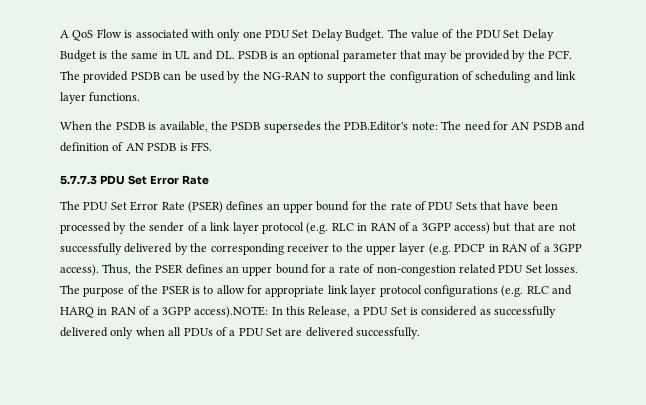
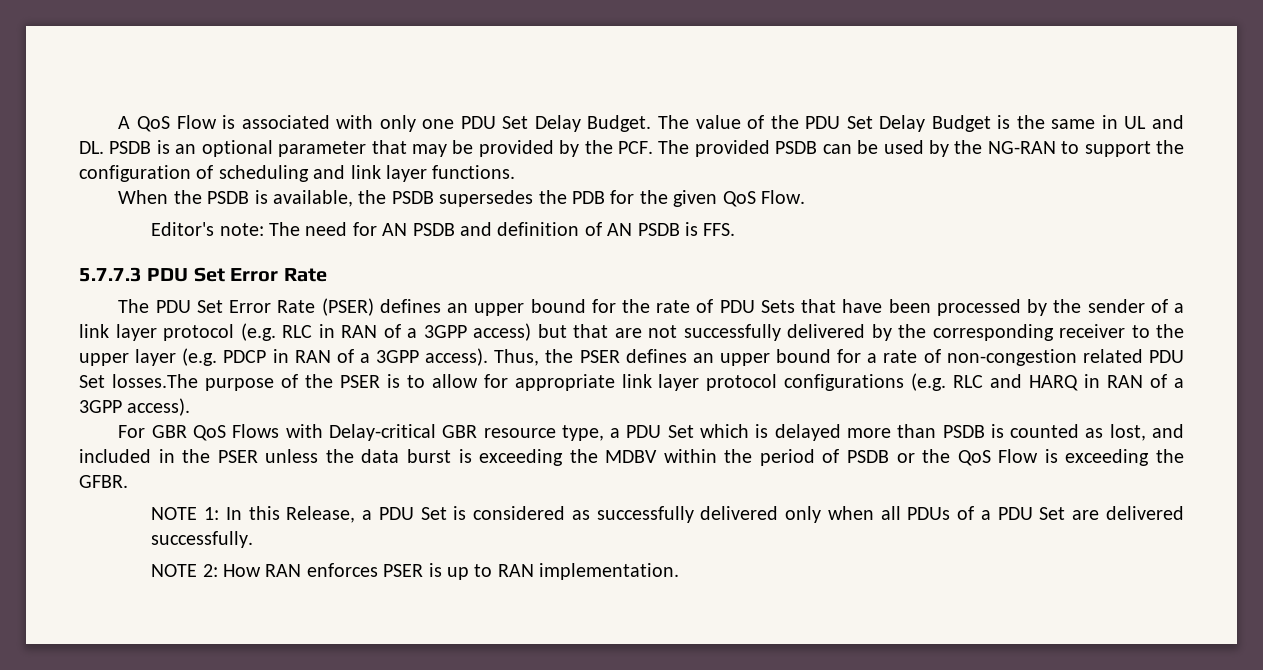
- When the PSDB is available, the PSDB supersedes the PDB.Editor's note: The need for AN PSDB and definition of AN PSDB is FFS.
+ When the PSDB is available, the PSDB supersedes the PDB for the given QoS Flow.
+ Editor's note: The need for AN PSDB and definition of AN PSDB is FFS.
- Thus, the PSER defines an upper bound for a rate of non-congestion related PDU Set losses. The purpose of the PSER is to allow for appropriate link layer protocol configurations (e.g. RLC and HARQ in RAN of a 3GPP access).NOTE: In this Release, a PDU Set is considered as successfully delivered only when all PDUs of a PDU Set are delivered successfully.
+ Thus, the PSER defines an upper bound for a rate of non-congestion related PDU Set losses.The purpose of the PSER is to allow for appropriate link layer protocol configurations (e.g. RLC and HARQ in RAN of a 3GPP access).
+ For GBR QoS Flows with Delay-critical GBR resource type, a PDU Set which is delayed more than PSDB is counted as lost, and included in the PSER unless the data burst is exceeding the MDBV within the period of PSDB or the QoS Flow is exceeding the GFBR.
+ NOTE 1: In this Release, a PDU Set is considered as successfully delivered only when all PDUs of a PDU Set are delivered successfully.
+ NOTE 2: How RAN enforces PSER is up to RAN implementation.

